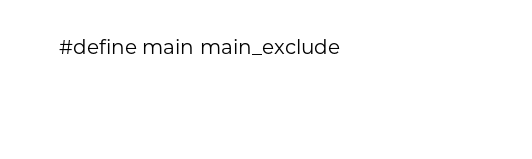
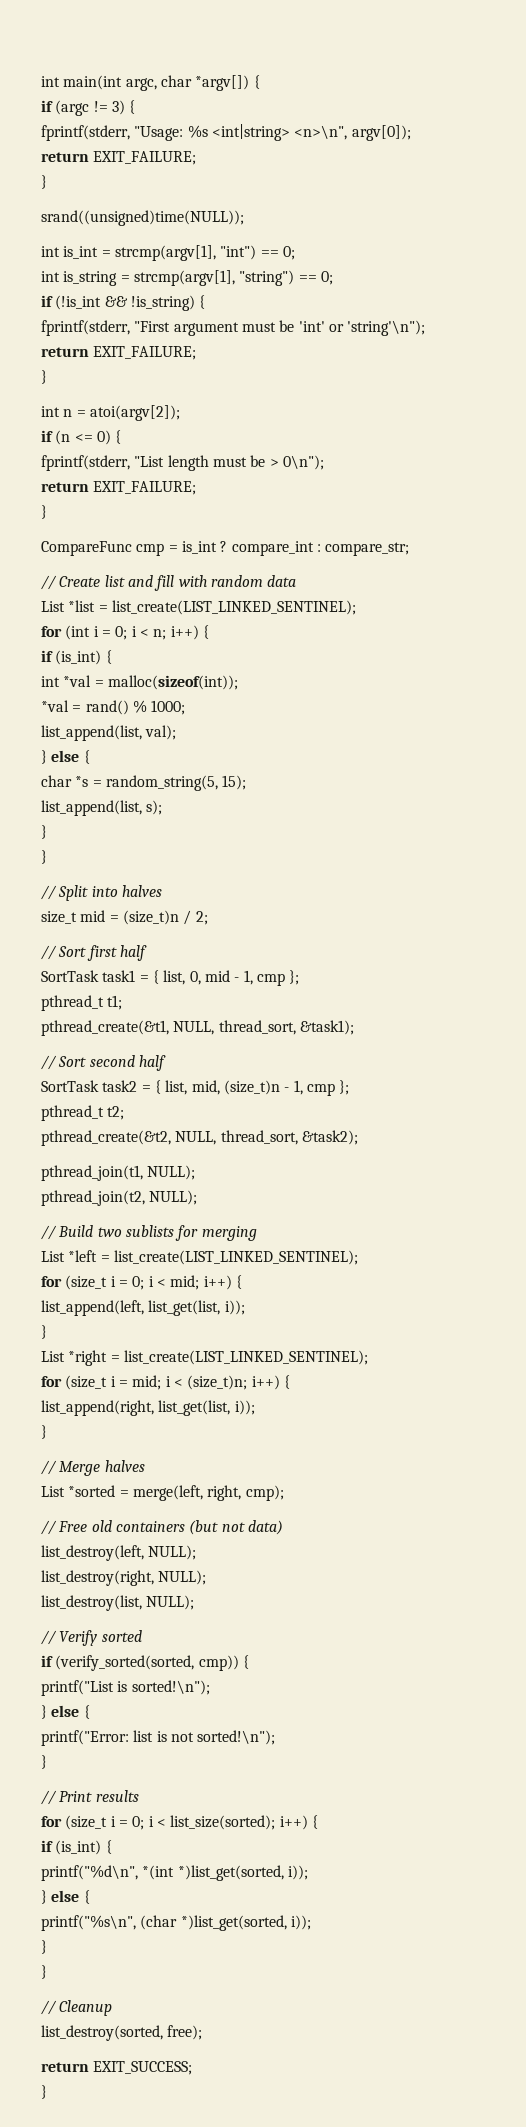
- #define main main_exclude
+ int main(int argc, char *argv[]) {
+ if (argc != 3) {
+ fprintf(stderr, "Usage: %s <int|string> <n>\n", argv[0]);
+ return EXIT_FAILURE;
+ }
+ srand((unsigned)time(NULL));
+ int is_int = strcmp(argv[1], "int") == 0;
+ int is_string = strcmp(argv[1], "string") == 0;
+ if (!is_int && !is_string) {
+ fprintf(stderr, "First argument must be 'int' or 'string'\n");
+ return EXIT_FAILURE;
+ }
+ int n = atoi(argv[2]);
+ if (n <= 0) {
+ fprintf(stderr, "List length must be > 0\n");
+ return EXIT_FAILURE;
+ }
+ CompareFunc cmp = is_int ? compare_int : compare_str;
+ // Create list and fill with random data
+ List *list = list_create(LIST_LINKED_SENTINEL);
+ for (int i = 0; i < n; i++) {
+ if (is_int) {
+ int *val = malloc(sizeof(int));
+ *val = rand() % 1000;
+ list_append(list, val);
+ } else {
+ char *s = random_string(5, 15);
+ list_append(list, s);
+ }
+ }
+ // Split into halves
+ size_t mid = (size_t)n / 2;
+ // Sort first half
+ SortTask task1 = { list, 0, mid - 1, cmp };
+ pthread_t t1;
+ pthread_create(&t1, NULL, thread_sort, &task1);
+ // Sort second half
+ SortTask task2 = { list, mid, (size_t)n - 1, cmp };
+ pthread_t t2;
+ pthread_create(&t2, NULL, thread_sort, &task2);
+ pthread_join(t1, NULL);
+ pthread_join(t2, NULL);
+ // Build two sublists for merging
+ List *left = list_create(LIST_LINKED_SENTINEL);
+ for (size_t i = 0; i < mid; i++) {
+ list_append(left, list_get(list, i));
+ }
+ List *right = list_create(LIST_LINKED_SENTINEL);
+ for (size_t i = mid; i < (size_t)n; i++) {
+ list_append(right, list_get(list, i));
+ }
+ // Merge halves
+ List *sorted = merge(left, right, cmp);
+ // Free old containers (but not data)
+ list_destroy(left, NULL);
+ list_destroy(right, NULL);
+ list_destroy(list, NULL);
+ // Verify sorted
+ if (verify_sorted(sorted, cmp)) {
+ printf("List is sorted!\n");
+ } else {
+ printf("Error: list is not sorted!\n");
+ }
+ // Print results
+ for (size_t i = 0; i < list_size(sorted); i++) {
+ if (is_int) {
+ printf("%d\n", *(int *)list_get(sorted, i));
+ } else {
+ printf("%s\n", (char *)list_get(sorted, i));
+ }
+ }
+ // Cleanup
+ list_destroy(sorted, free);
+ return EXIT_SUCCESS;
+ }

